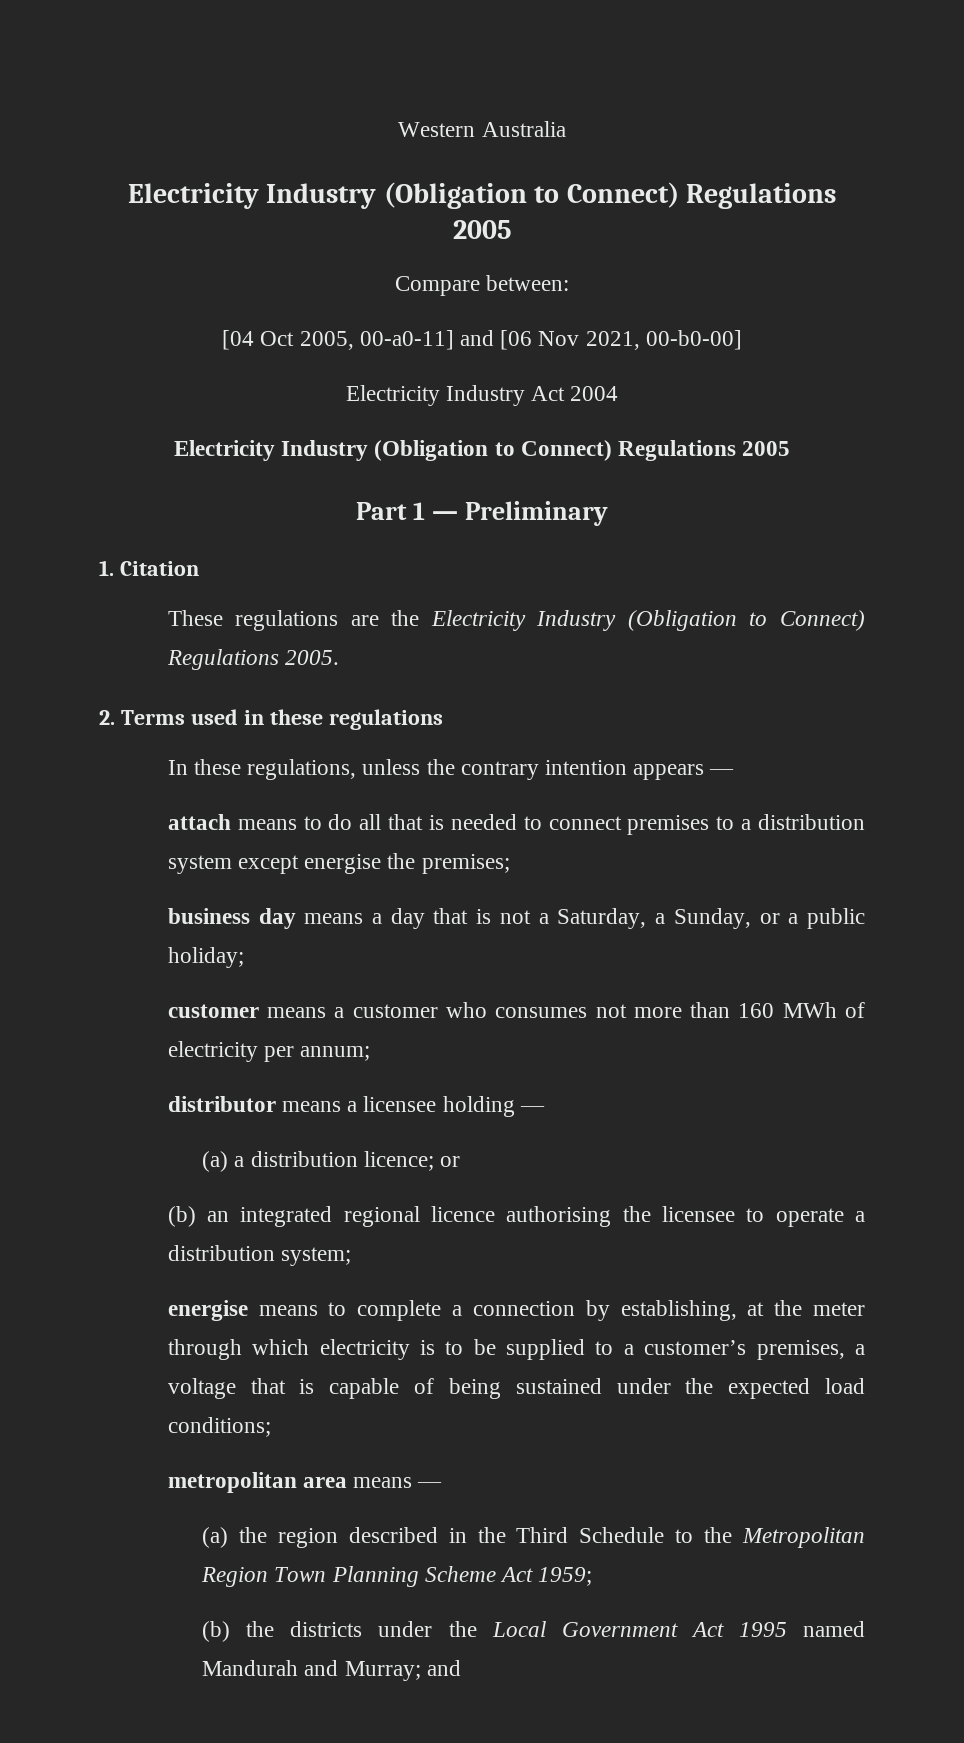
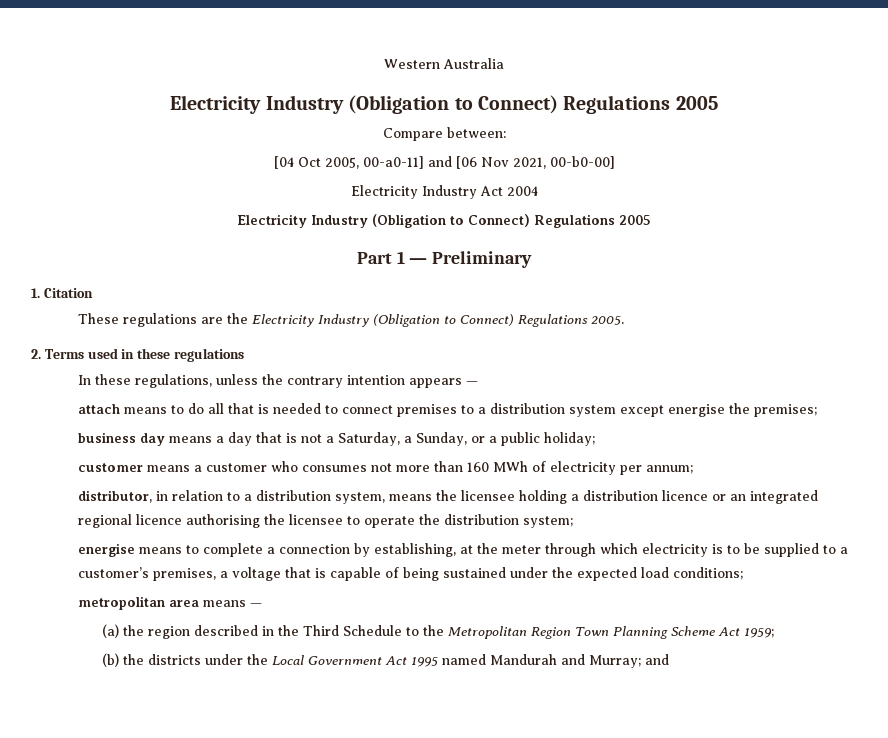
- distributor means a licensee holding —
- (a) a distribution licence; or
- (b) an integrated regional licence authorising the licensee to operate a distribution system;
+ distributor, in relation to a distribution system, means the licensee holding a distribution licence or an integrated regional licence authorising the licensee to operate the distribution system;

